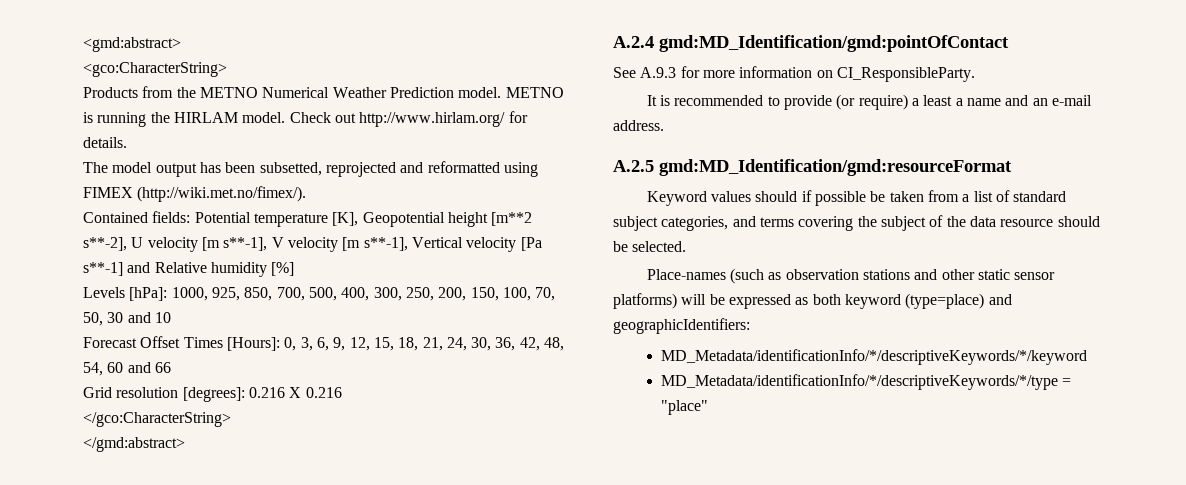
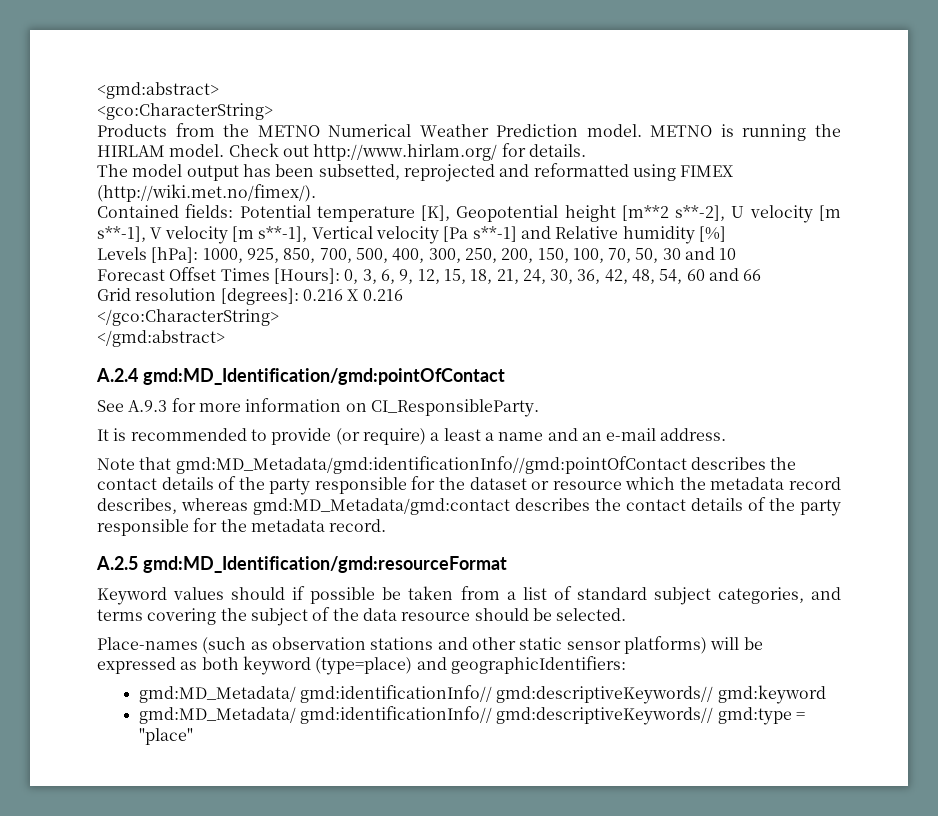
+ Note that gmd:MD_Metadata/gmd:identificationInfo//gmd:pointOfContact describes the contact details of the party responsible for the dataset or resource which the metadata record describes, whereas gmd:MD_Metadata/gmd:contact describes the contact details of the party responsible for the metadata record.
- MD_Metadata/identificationInfo/*/descriptiveKeywords/*/keyword
- MD_Metadata/identificationInfo/*/descriptiveKeywords/*/type = "place"
+ gmd:MD_Metadata/ gmd:identificationInfo// gmd:descriptiveKeywords// gmd:keyword
+ gmd:MD_Metadata/ gmd:identificationInfo// gmd:descriptiveKeywords// gmd:type = "place"

